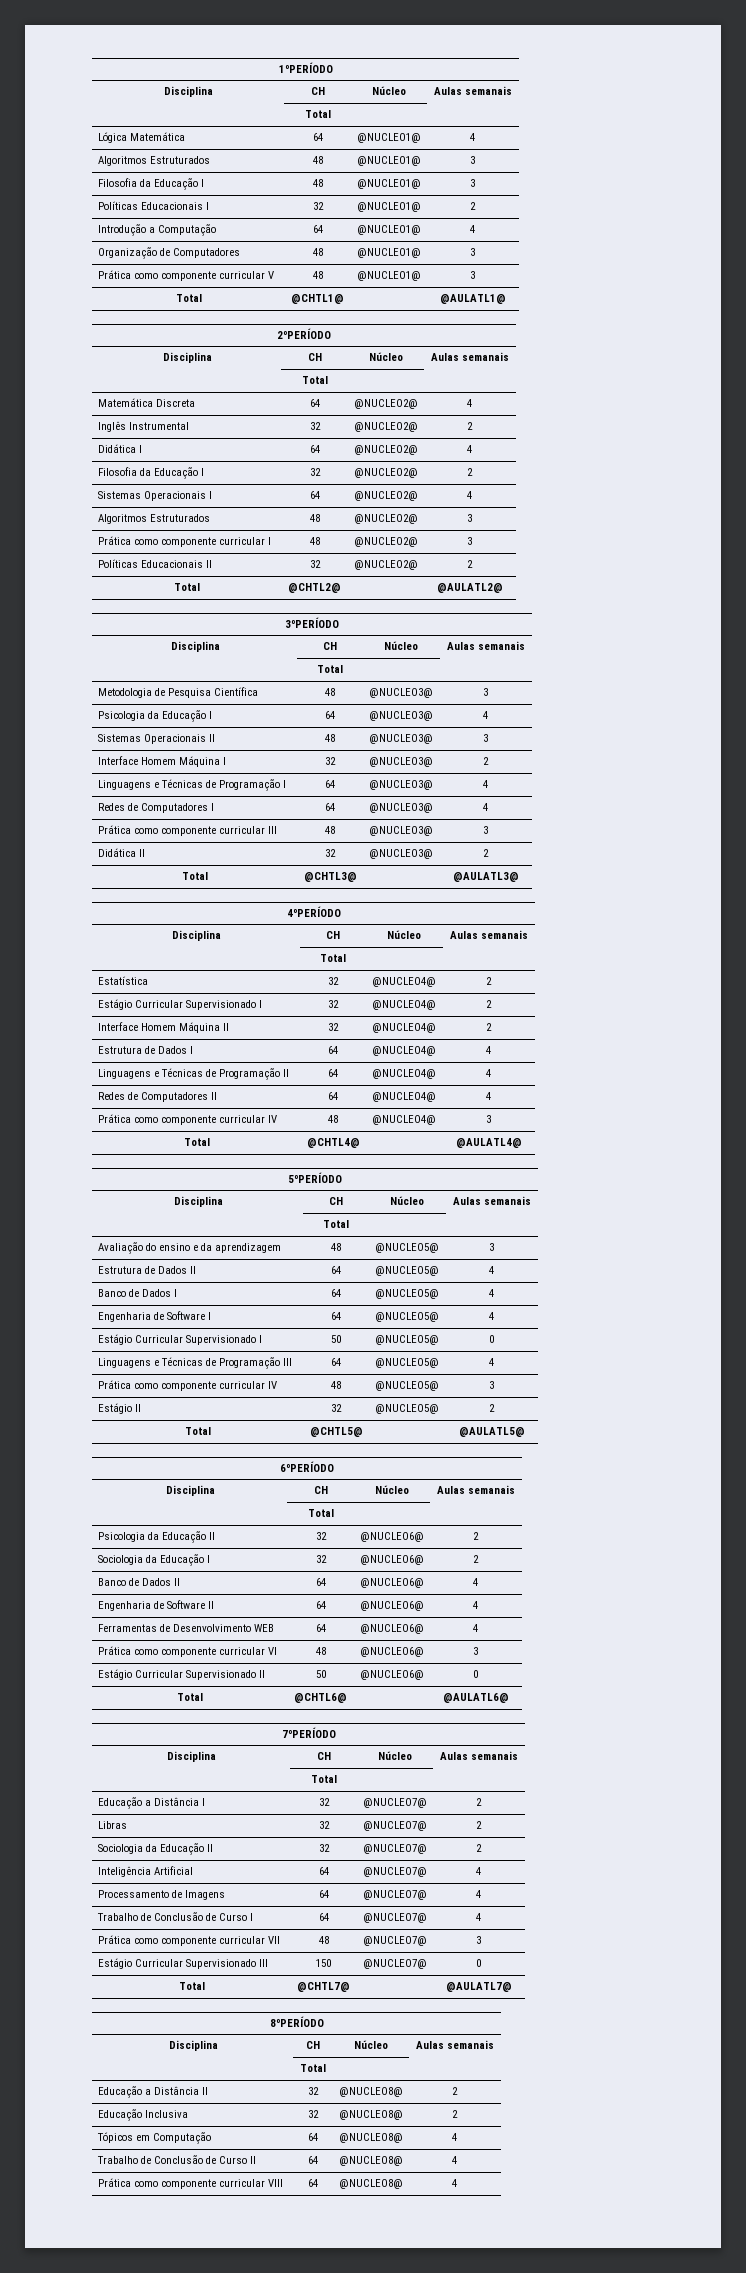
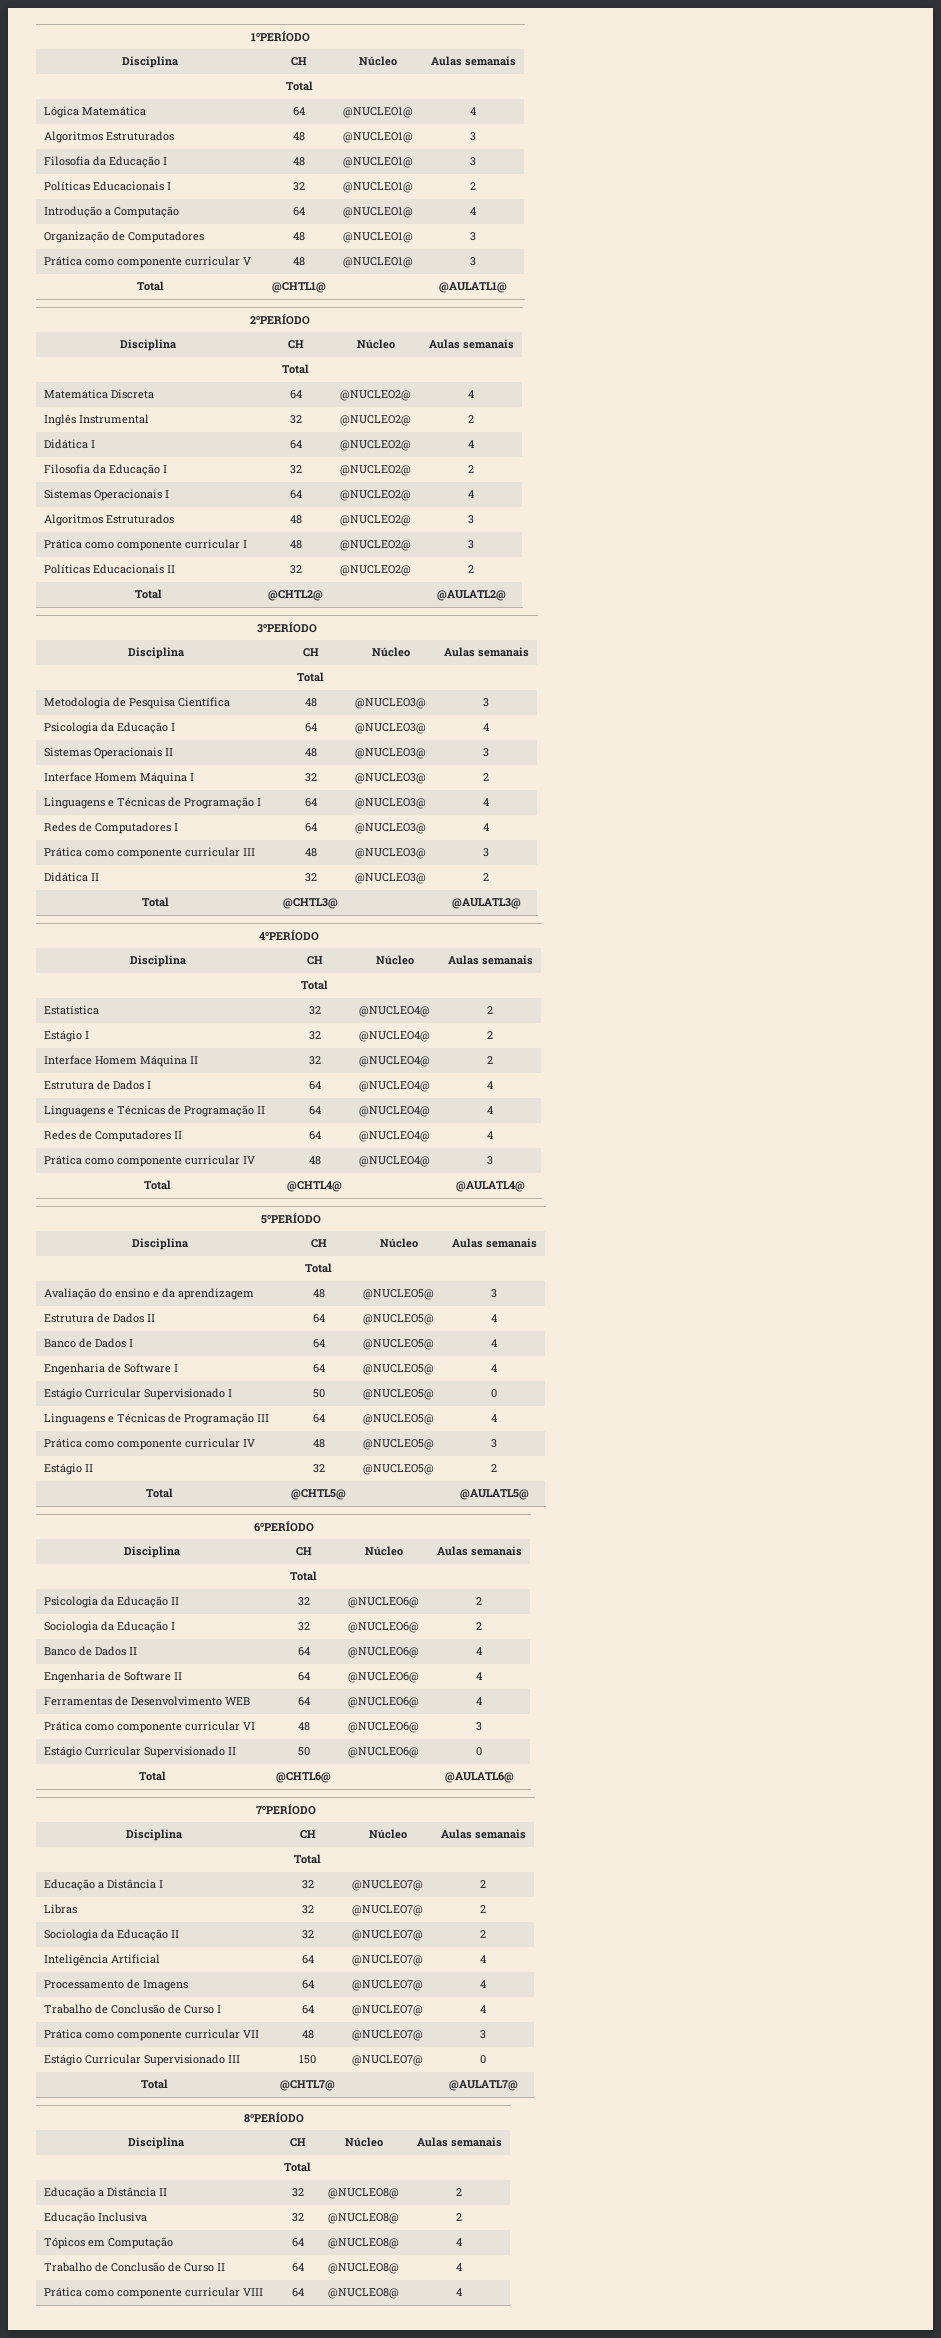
- Estágio Curricular Supervisionado I | 32 | @NUCLEO4@ | 2
+ Estágio I | 32 | @NUCLEO4@ | 2

